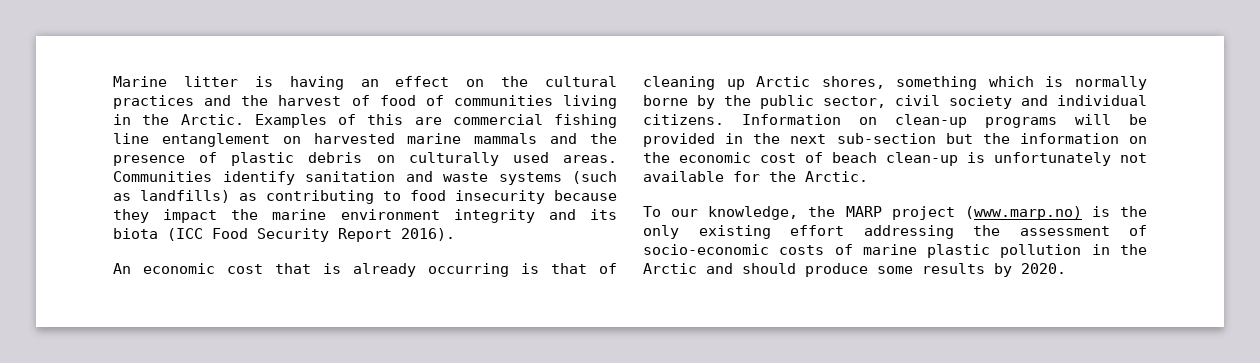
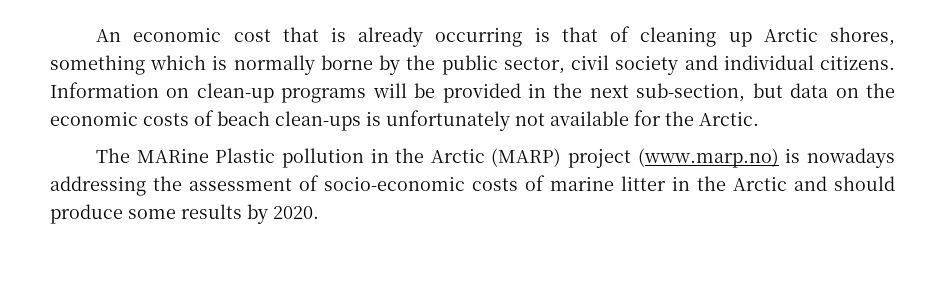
- Marine litter is having an effect on the cultural practices and the harvest of food of communities living in the Arctic. Examples of this are commercial fishing line entanglement on harvested marine mammals and the presence of plastic debris on culturally used areas. Communities identify sanitation and waste systems (such as landfills) as contributing to food insecurity because they impact the marine environment integrity and its biota (ICC Food Security Report 2016).
- Information on clean-up programs will be provided in the next sub-section but the information on the economic cost of beach clean-up is unfortunately not available for the Arctic.
+ Information on clean-up programs will be provided in the next sub-section, but data on the economic costs of beach clean-ups is unfortunately not available for the Arctic.
- To our knowledge, the MARP project (www.marp.no) is the only existing effort addressing the assessment of socio-economic costs of marine plastic pollution in the Arctic and should produce some results by 2020.
+ The MARine Plastic pollution in the Arctic (MARP) project (www.marp.no) is nowadays addressing the assessment of socio-economic costs of marine litter in the Arctic and should produce some results by 2020.

